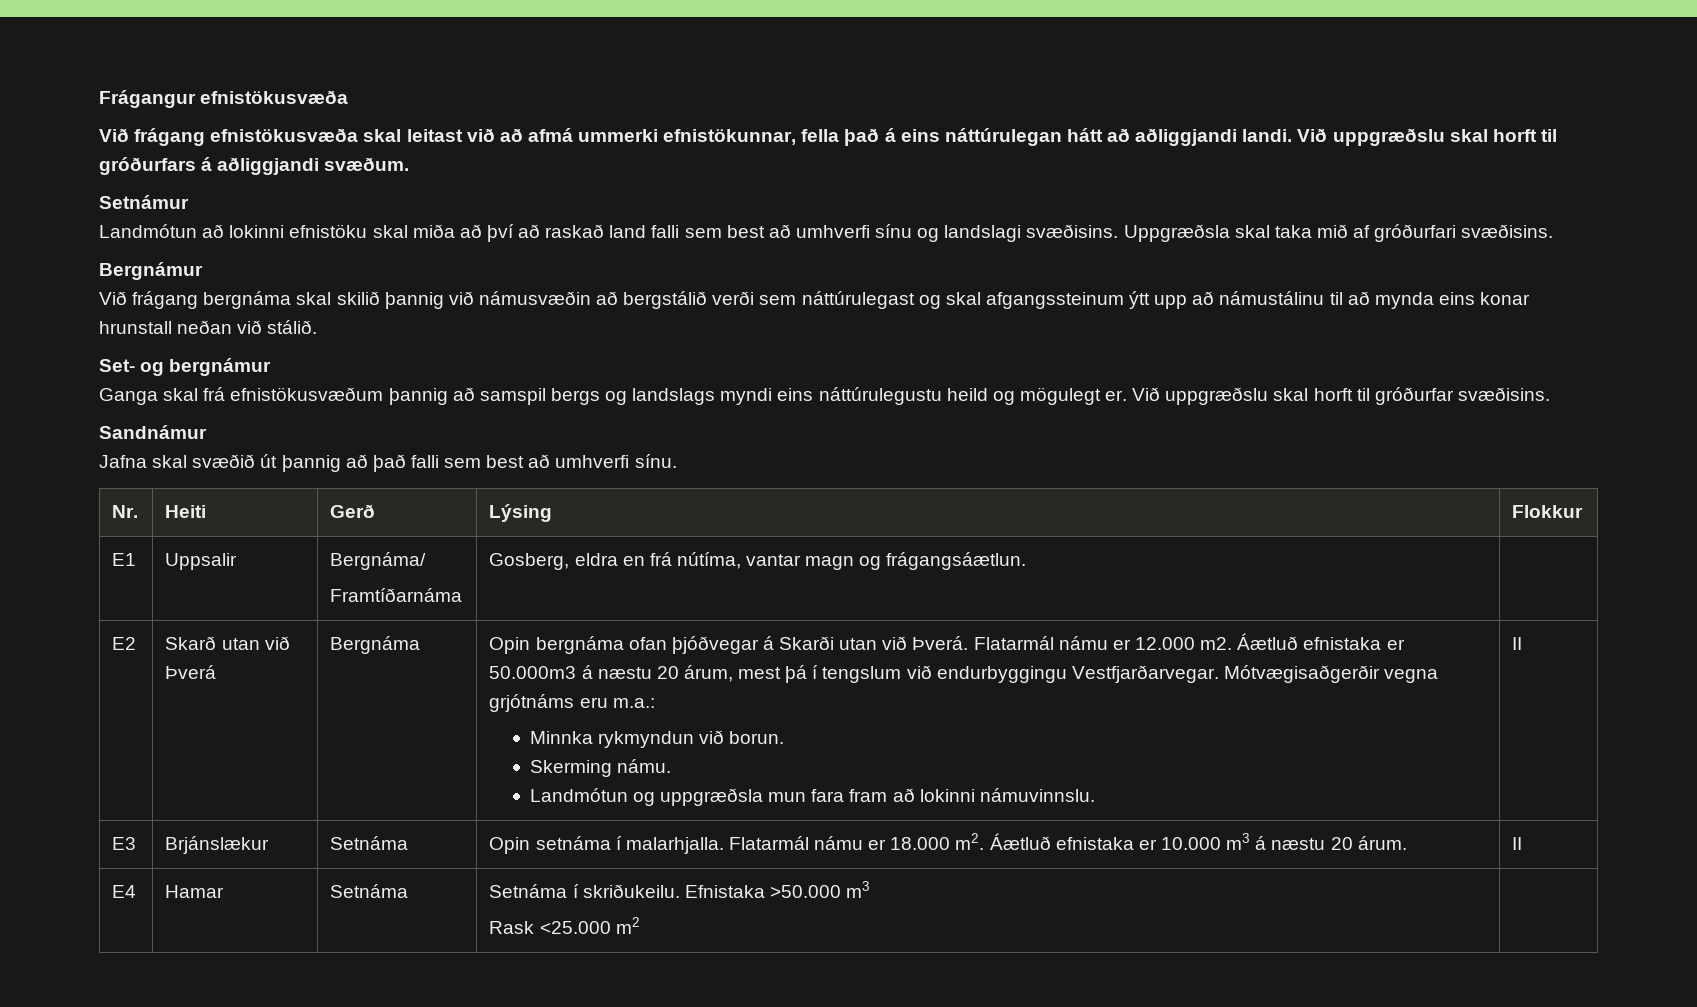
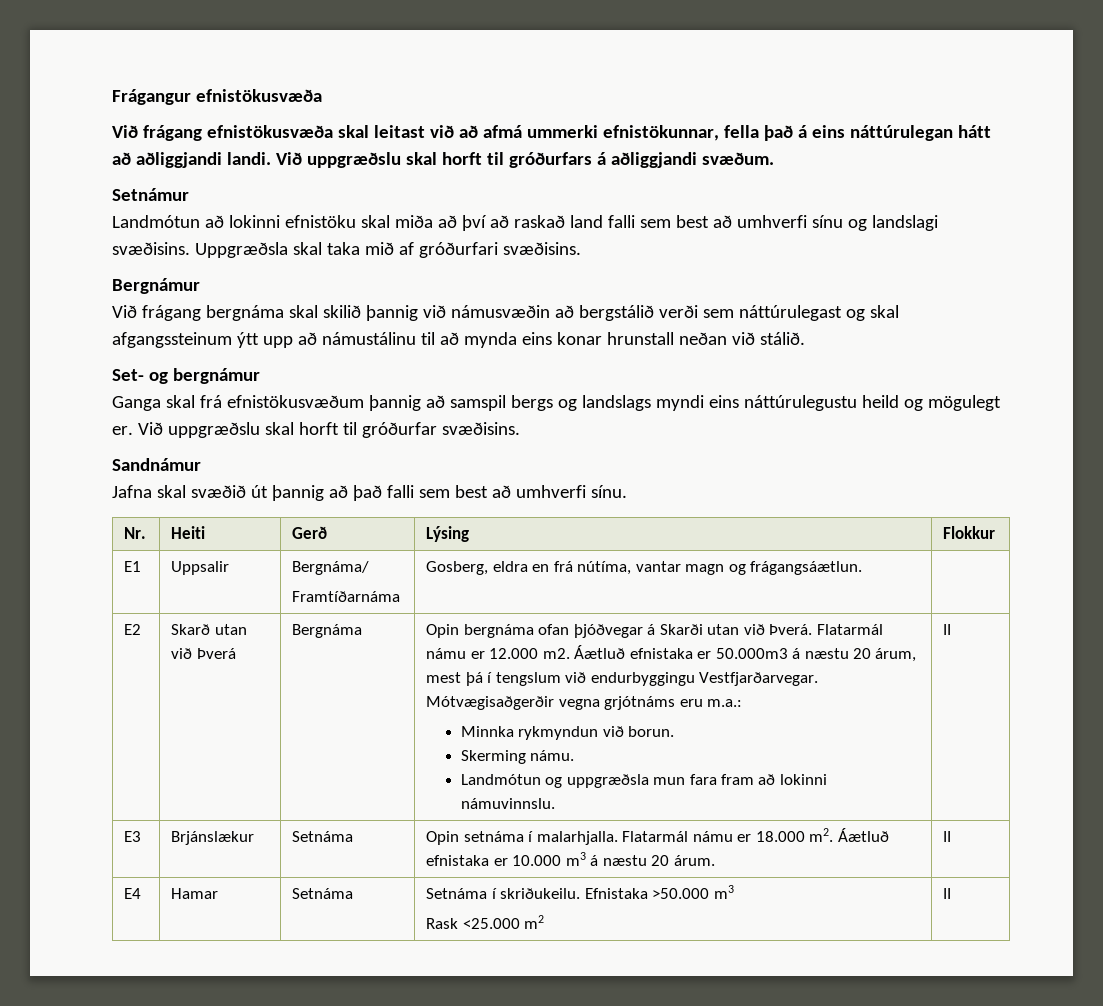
  E4 | Hamar | Setnáma | Setnáma í skriðukeilu. Efnistaka >50.000 m3
- Rask <25.000 m2 |
+ Rask <25.000 m2 | II

